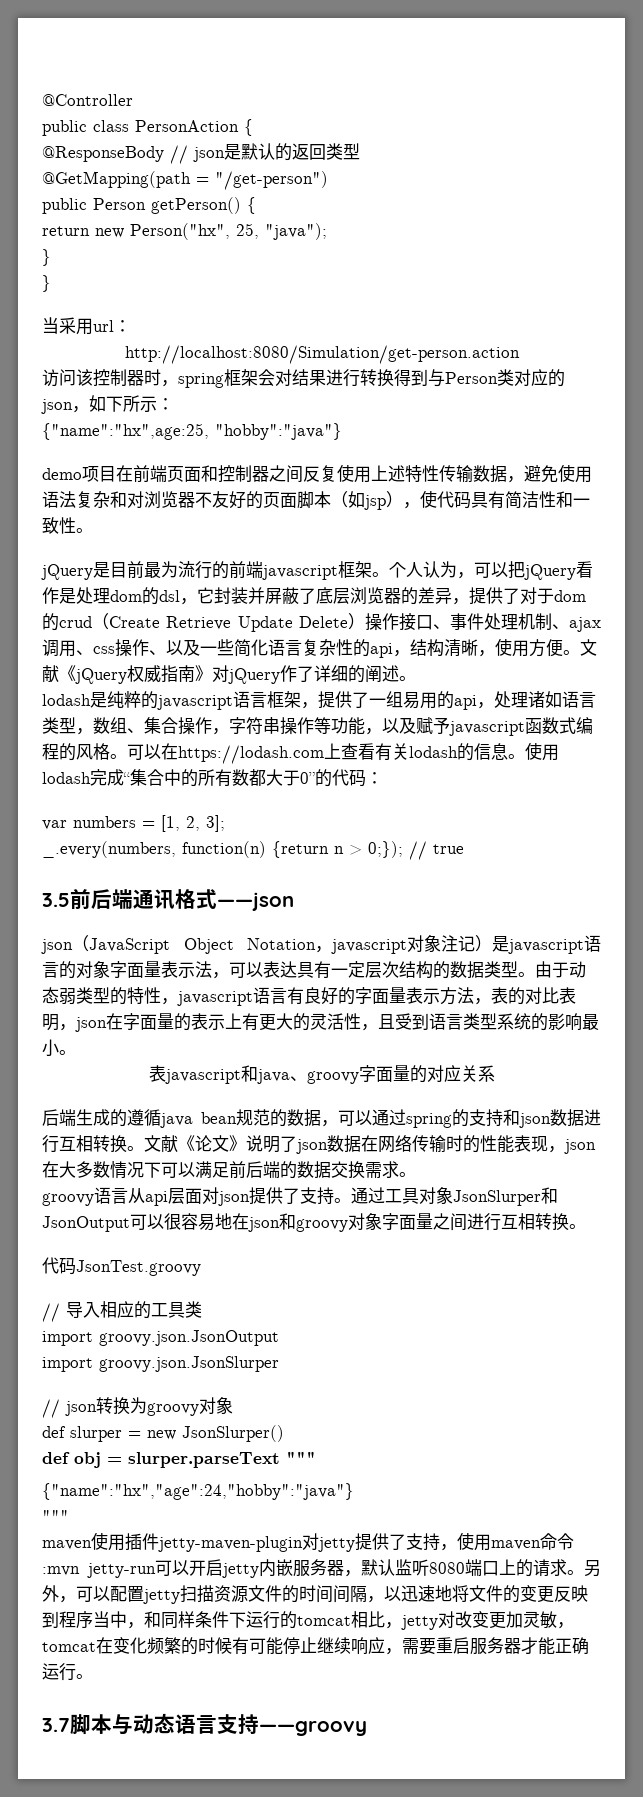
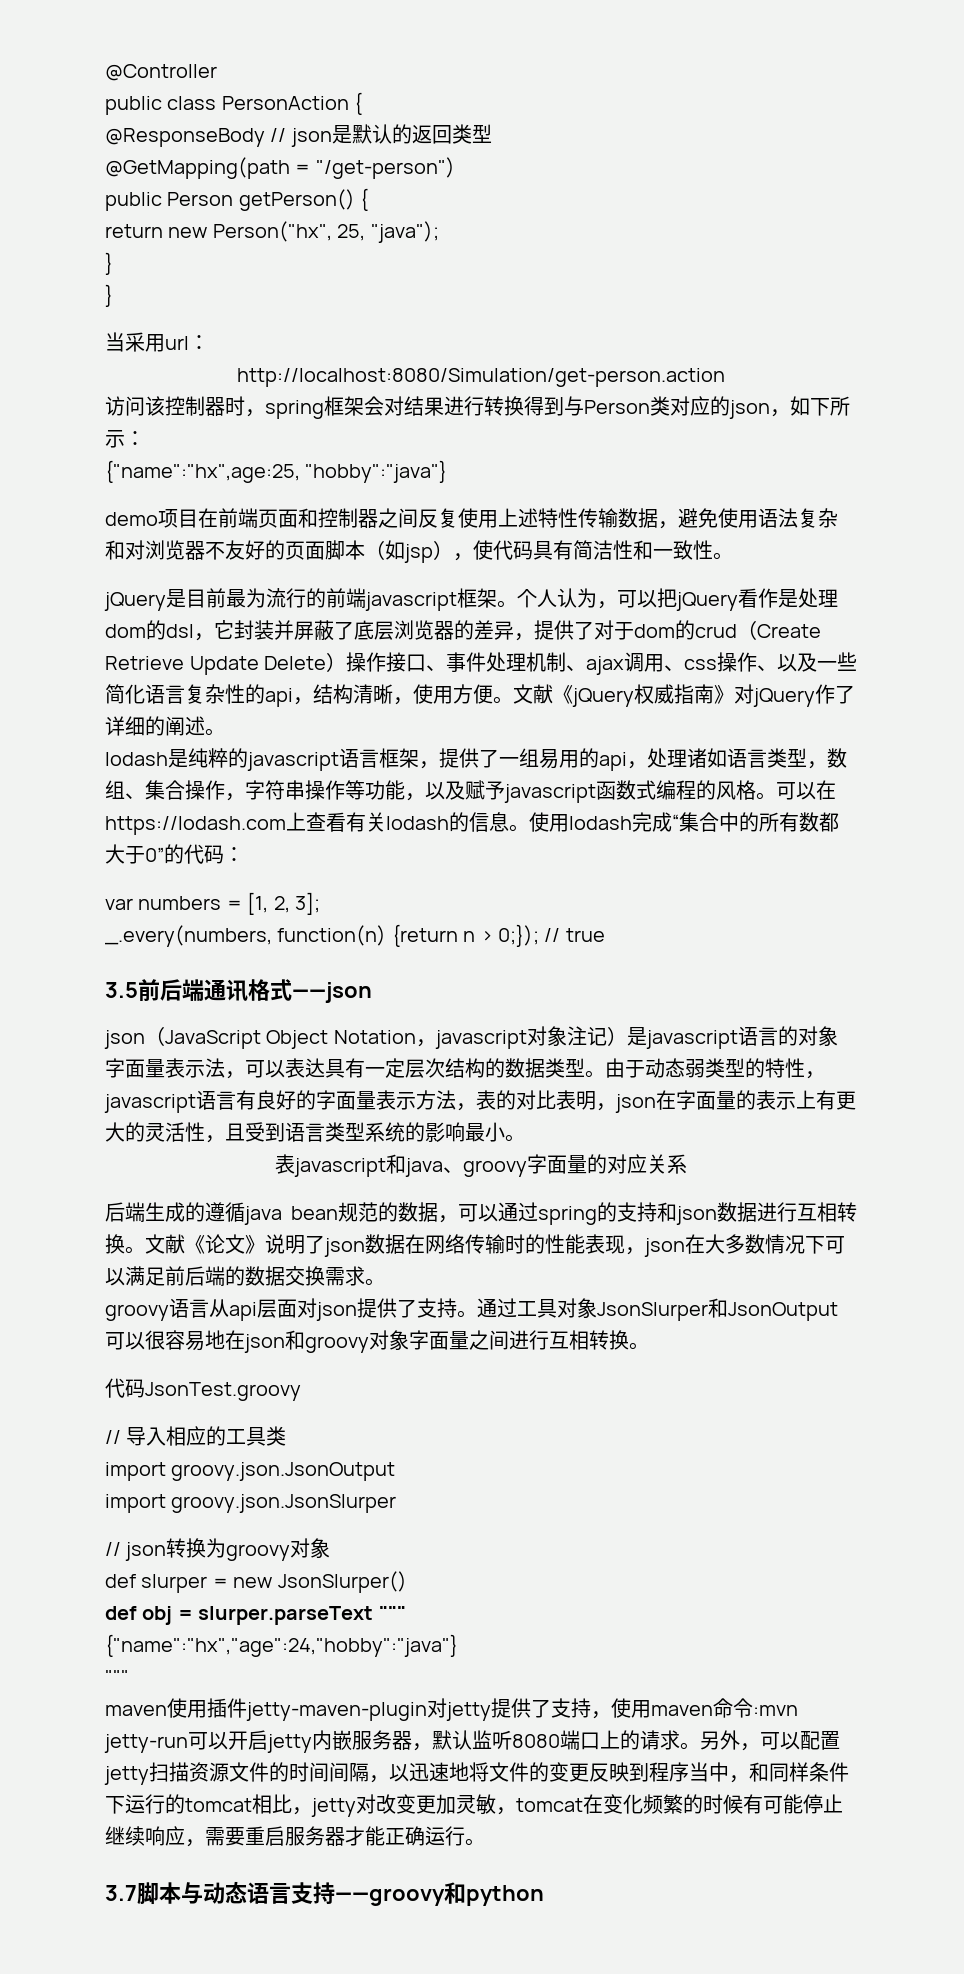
- 3.7脚本与动态语言支持——groovy
+ 3.7脚本与动态语言支持——groovy和python

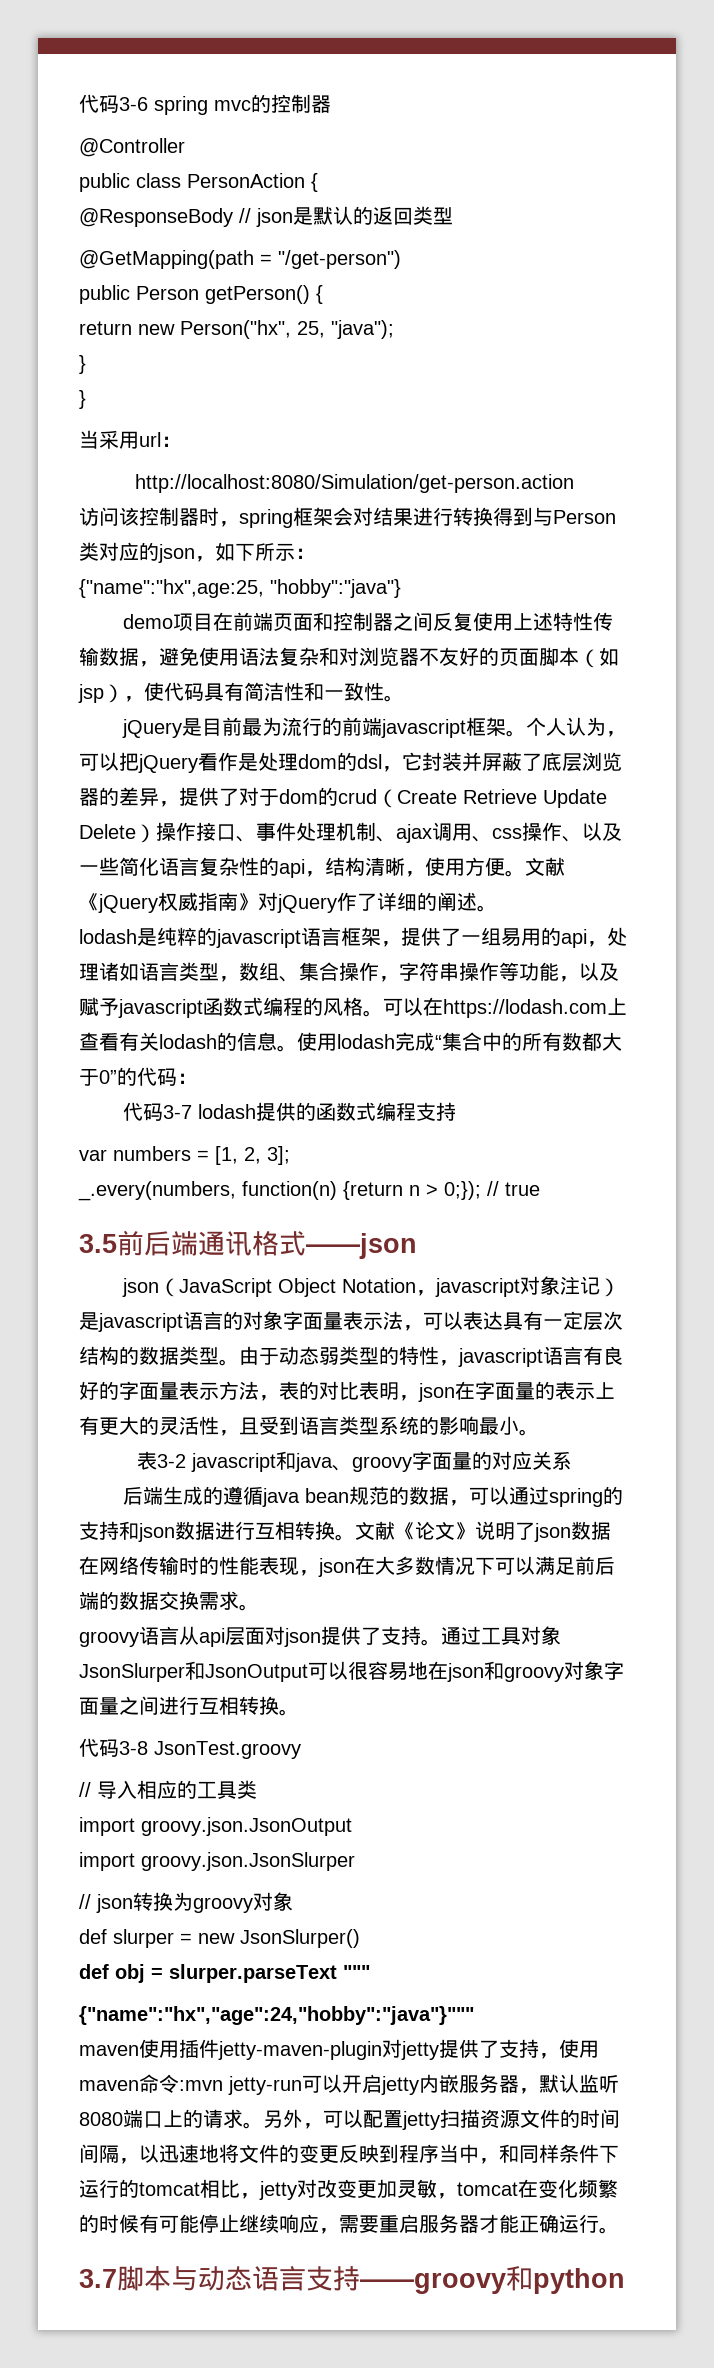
+ 代码3-6 spring mvc的控制器
+ 代码3-7 lodash提供的函数式编程支持
- 表javascript和java、groovy字面量的对应关系
+ 表3-2 javascript和java、groovy字面量的对应关系
- 代码JsonTest.groovy
+ 代码3-8 JsonTest.groovy
- {"name":"hx","age":24,"hobby":"java"}
- """
+ {"name":"hx","age":24,"hobby":"java"}"""

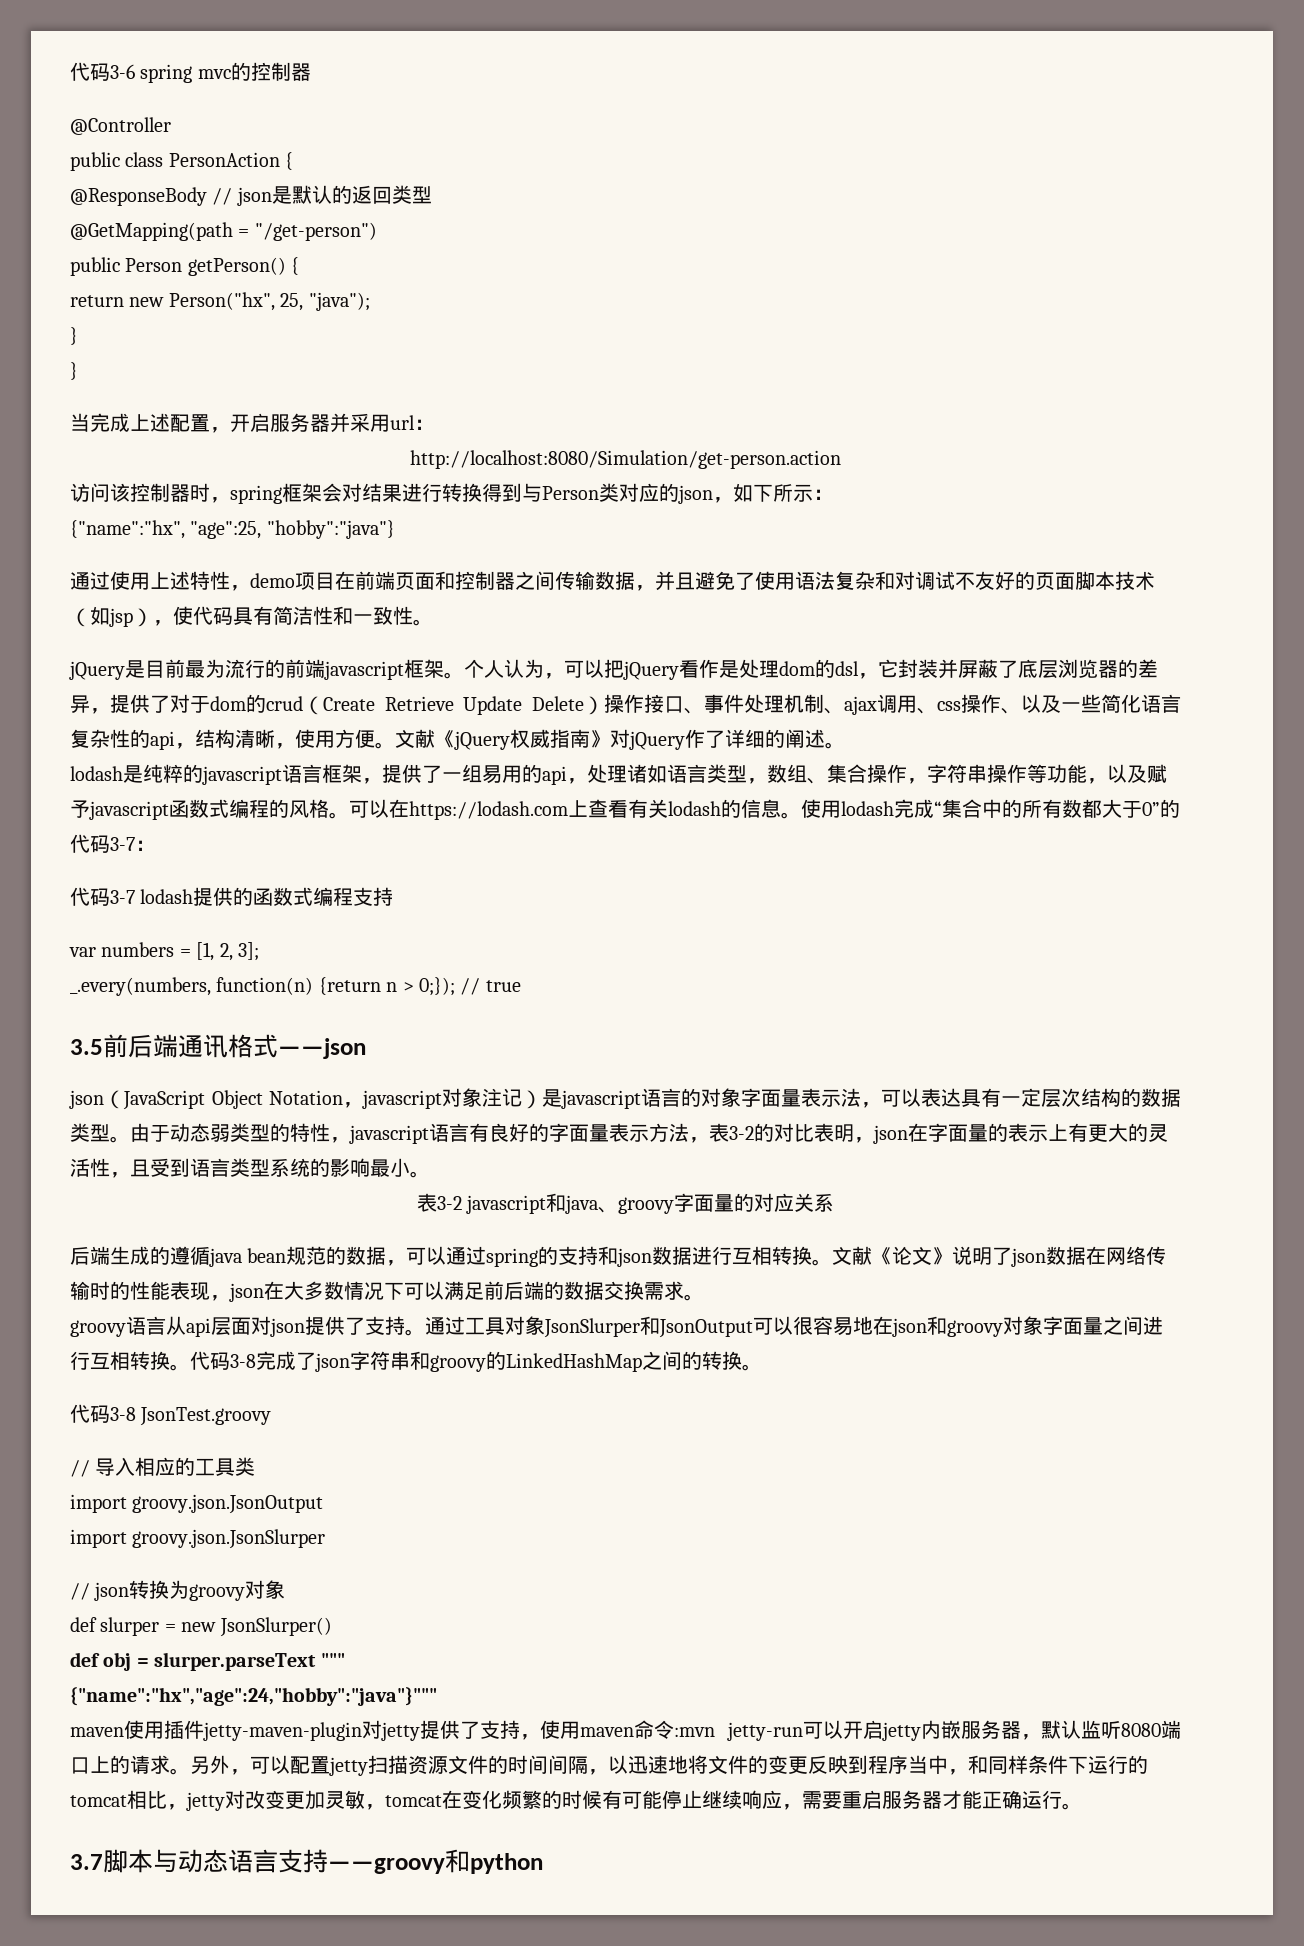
- 当采用url：
+ 当完成上述配置，开启服务器并采用url：
- {"name":"hx",age:25, "hobby":"java"}
+ {"name":"hx", "age":25, "hobby":"java"}
- demo项目在前端页面和控制器之间反复使用上述特性传输数据，避免使用语法复杂和对浏览器不友好的页面脚本（如jsp），使代码具有简洁性和一致性。
+ 通过使用上述特性，demo项目在前端页面和控制器之间传输数据，并且避免了使用语法复杂和对调试不友好的页面脚本技术（如jsp），使代码具有简洁性和一致性。
- 使用lodash完成“集合中的所有数都大于0”的代码：
+ 使用lodash完成“集合中的所有数都大于0”的代码3-7：
- 由于动态弱类型的特性，javascript语言有良好的字面量表示方法，表的对比表明，json在字面量的表示上有更大的灵活性，且受到语言类型系统的影响最小。
+ 由于动态弱类型的特性，javascript语言有良好的字面量表示方法，表3-2的对比表明，json在字面量的表示上有更大的灵活性，且受到语言类型系统的影响最小。
+ 代码3-8完成了json字符串和groovy的LinkedHashMap之间的转换。

